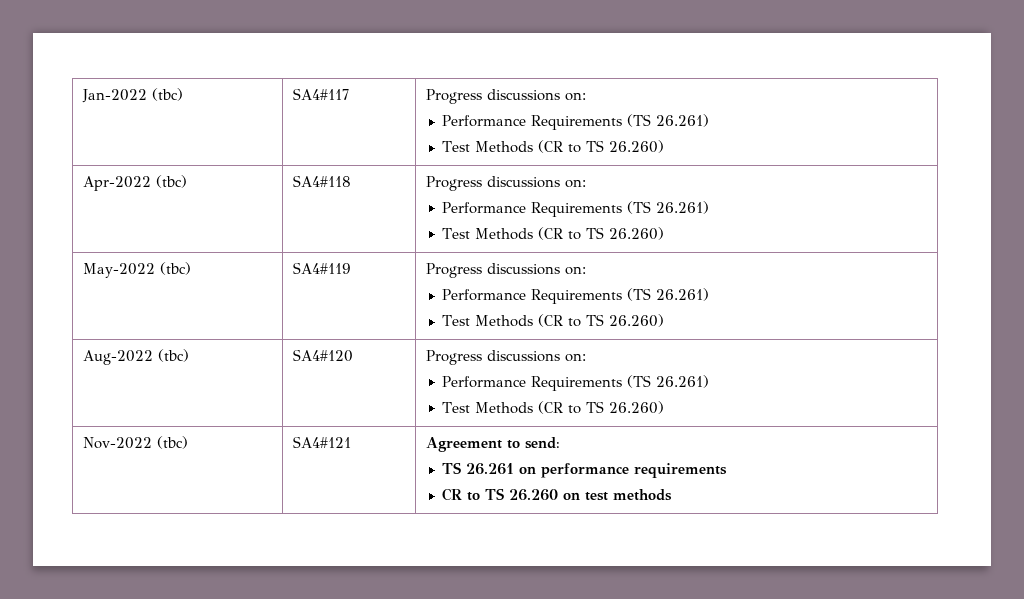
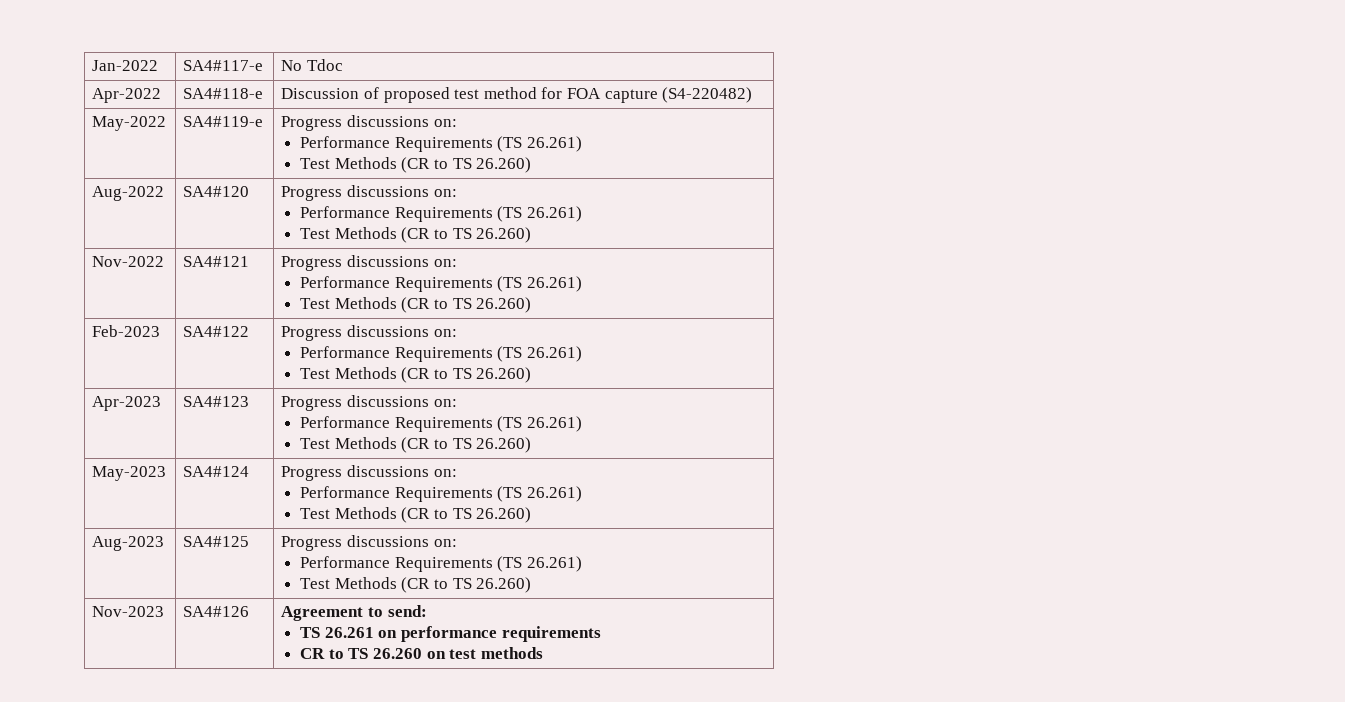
- Jan-2022 (tbc) | SA4#117 | Progress discussions on:
- Performance Requirements (TS 26.261)
- Test Methods (CR to TS 26.260)
- Apr-2022 (tbc) | SA4#118 | Progress discussions on:
- Performance Requirements (TS 26.261)
- Test Methods (CR to TS 26.260)
+ Jan-2022 | SA4#117-e | No Tdoc
+ Apr-2022 | SA4#118-e | Discussion of proposed test method for FOA capture (S4-220482)
- May-2022 (tbc) | SA4#119 | Progress discussions on:
+ May-2022 | SA4#119-e | Progress discussions on:
- Aug-2022 (tbc) | SA4#120 | Progress discussions on:
+ Aug-2022 | SA4#120 | Progress discussions on:
- Nov-2022 (tbc) | SA4#121 | Agreement to send:
+ Nov-2022 | SA4#121 | Progress discussions on:
+ Performance Requirements (TS 26.261)
+ Test Methods (CR to TS 26.260)
+ Feb-2023 | SA4#122 | Progress discussions on:
+ Performance Requirements (TS 26.261)
+ Test Methods (CR to TS 26.260)
+ Apr-2023 | SA4#123 | Progress discussions on:
+ Performance Requirements (TS 26.261)
+ Test Methods (CR to TS 26.260)
+ May-2023 | SA4#124 | Progress discussions on:
+ Performance Requirements (TS 26.261)
+ Test Methods (CR to TS 26.260)
+ Aug-2023 | SA4#125 | Progress discussions on:
+ Performance Requirements (TS 26.261)
+ Test Methods (CR to TS 26.260)
+ Nov-2023 | SA4#126 | Agreement to send:

